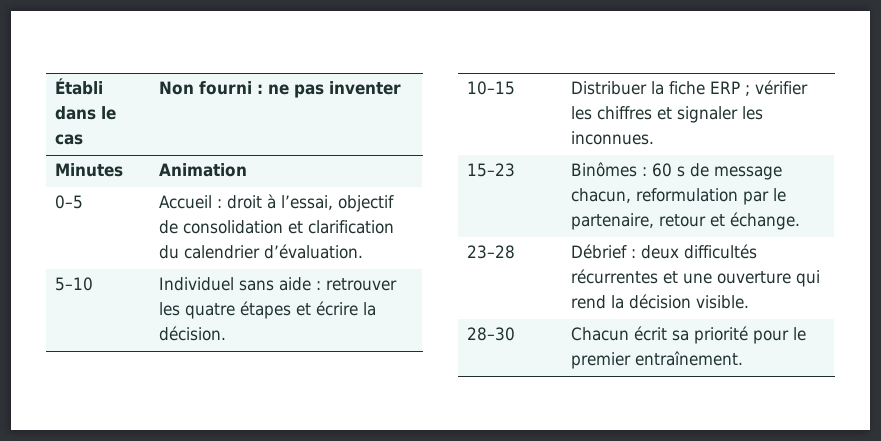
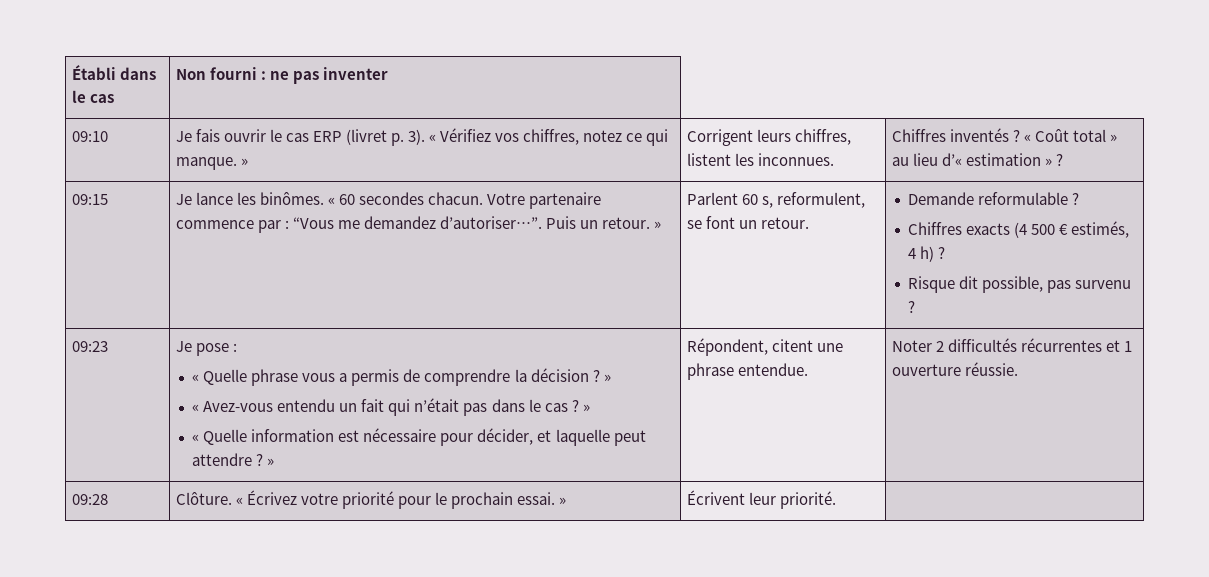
- Minutes | Animation
- 0–5 | Accueil : droit à l’essai, objectif de consolidation et clarification du calendrier d’évaluation.
- 5–10 | Individuel sans aide : retrouver les quatre étapes et écrire la décision.
- 10–15 | Distribuer la fiche ERP ; vérifier les chiffres et signaler les inconnues.
- 15–23 | Binômes : 60 s de message chacun, reformulation par le partenaire, retour et échange.
- 23–28 | Débrief : deux difficultés récurrentes et une ouverture qui rend la décision visible.
- 28–30 | Chacun écrit sa priorité pour le premier entraînement.
+ 09:10 | Je fais ouvrir le cas ERP (livret p. 3). « Vérifiez vos chiffres, notez ce qui manque. » | Corrigent leurs chiffres, listent les inconnues. | Chiffres inventés ? « Coût total » au lieu d’« estimation » ?
+ 09:15 | Je lance les binômes. « 60 secondes chacun. Votre partenaire commence par : “Vous me demandez d’autoriser…”. Puis un retour. » | Parlent 60 s, reformulent, se font un retour. | Demande reformulable ?
+ Chiffres exacts (4 500 € estimés, 4 h) ?
+ Risque dit possible, pas survenu ?
+ 09:23 | Je pose :
+ « Quelle phrase vous a permis de comprendre la décision ? »
+ « Avez-vous entendu un fait qui n’était pas dans le cas ? »
+ « Quelle information est nécessaire pour décider, et laquelle peut attendre ? » | Répondent, citent une phrase entendue. | Noter 2 difficultés récurrentes et 1 ouverture réussie.
+ 09:28 | Clôture. « Écrivez votre priorité pour le prochain essai. » | Écrivent leur priorité. |

